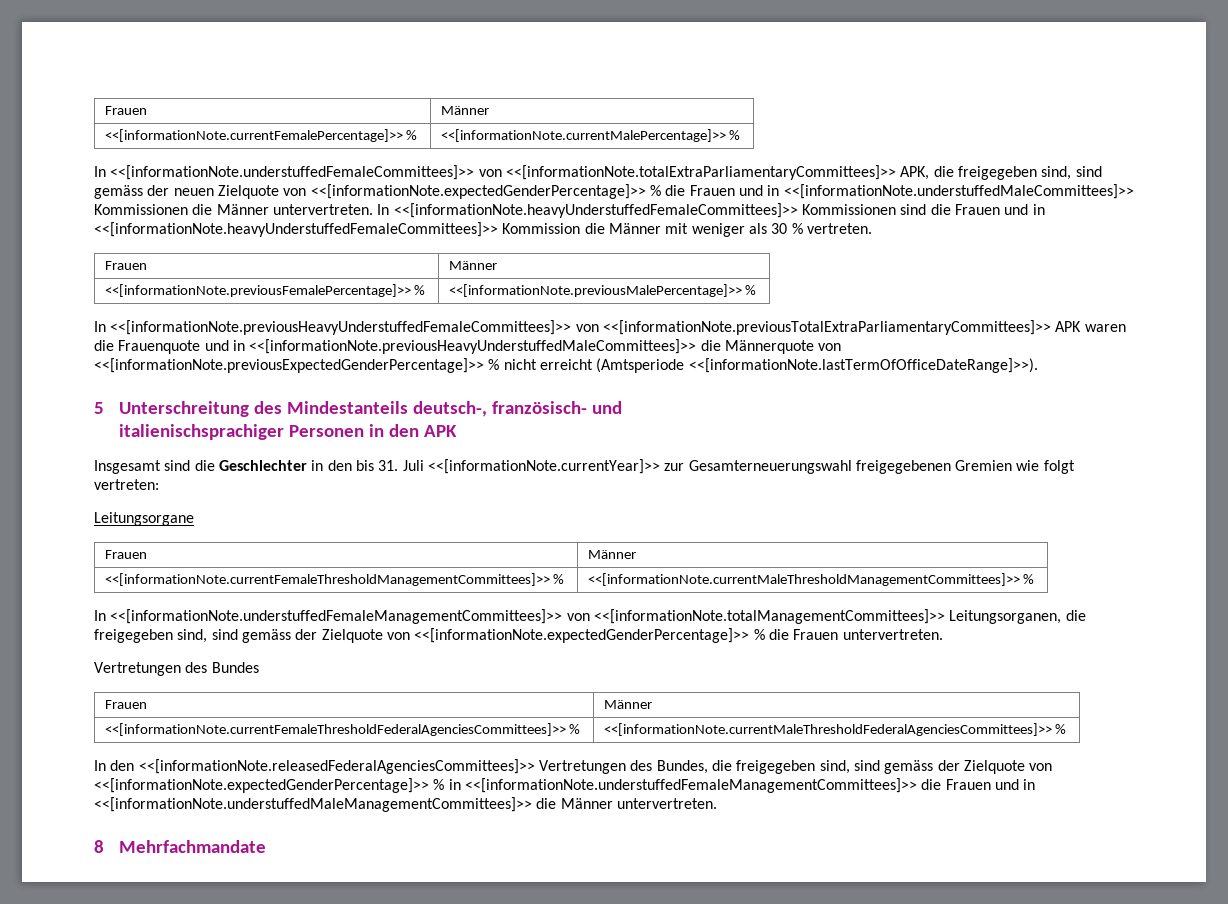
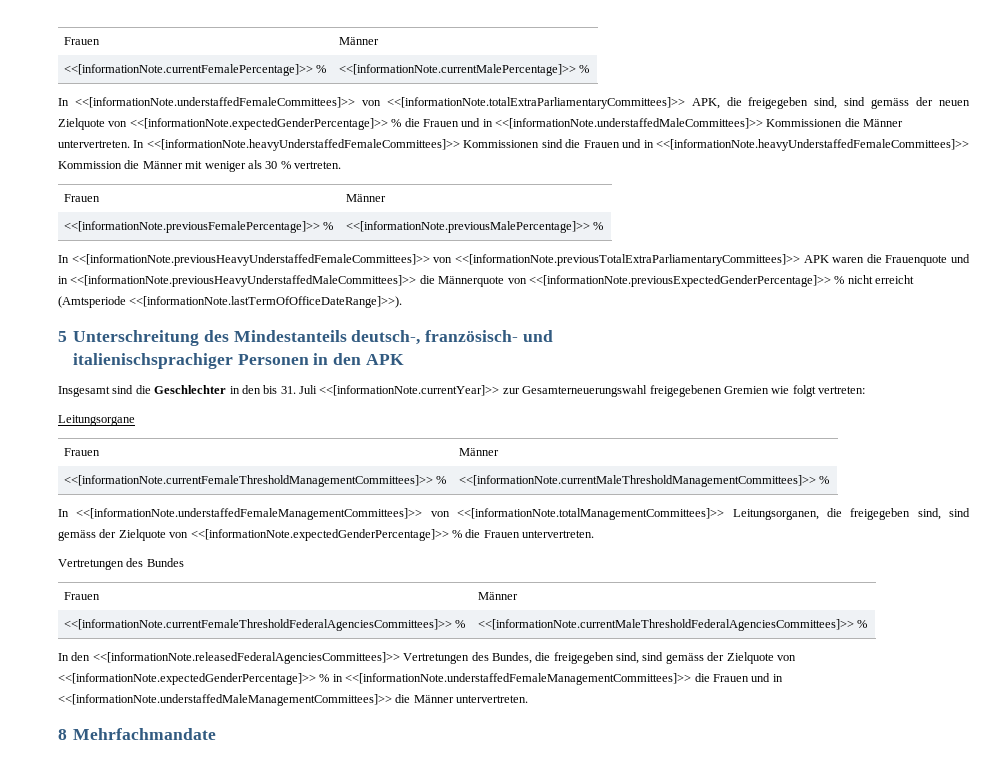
- In <<[informationNote.understuffedFemaleCommittees]>> von <<[informationNote.totalExtraParliamentaryCommittees]>> APK, die freigegeben sind, sind gemäss der neuen Zielquote von <<[informationNote.expectedGenderPercentage]>> % die Frauen und in <<[informationNote.understuffedMaleCommittees]>> Kommissionen die Männer untervertreten.
+ In <<[informationNote.understaffedFemaleCommittees]>> von <<[informationNote.totalExtraParliamentaryCommittees]>> APK, die freigegeben sind, sind gemäss der neuen Zielquote von <<[informationNote.expectedGenderPercentage]>> % die Frauen und in <<[informationNote.understaffedMaleCommittees]>> Kommissionen die Männer untervertreten.
- In <<[informationNote.heavyUnderstuffedFemaleCommittees]>> Kommissionen sind die Frauen und in <<[informationNote.heavyUnderstuffedFemaleCommittees]>> Kommission die Männer mit weniger als 30 % vertreten.
+ In <<[informationNote.heavyUnderstaffedFemaleCommittees]>> Kommissionen sind die Frauen und in <<[informationNote.heavyUnderstaffedFemaleCommittees]>> Kommission die Männer mit weniger als 30 % vertreten.
- In <<[informationNote.previousHeavyUnderstuffedFemaleCommittees]>> von <<[informationNote.previousTotalExtraParliamentaryCommittees]>> APK waren die Frauenquote und in <<[informationNote.previousHeavyUnderstuffedMaleCommittees]>> die Männerquote von <<[informationNote.previousExpectedGenderPercentage]>> % nicht erreicht (Amtsperiode <<[informationNote.lastTermOfOfficeDateRange]>>).
+ In <<[informationNote.previousHeavyUnderstaffedFemaleCommittees]>> von <<[informationNote.previousTotalExtraParliamentaryCommittees]>> APK waren die Frauenquote und in <<[informationNote.previousHeavyUnderstaffedMaleCommittees]>> die Männerquote von <<[informationNote.previousExpectedGenderPercentage]>> % nicht erreicht (Amtsperiode <<[informationNote.lastTermOfOfficeDateRange]>>).
- In <<[informationNote.understuffedFemaleManagementCommittees]>> von <<[informationNote.totalManagementCommittees]>> Leitungsorganen, die freigegeben sind, sind gemäss der Zielquote von <<[informationNote.expectedGenderPercentage]>> % die Frauen untervertreten.
+ In <<[informationNote.understaffedFemaleManagementCommittees]>> von <<[informationNote.totalManagementCommittees]>> Leitungsorganen, die freigegeben sind, sind gemäss der Zielquote von <<[informationNote.expectedGenderPercentage]>> % die Frauen untervertreten.
- In den <<[informationNote.releasedFederalAgenciesCommittees]>> Vertretungen des Bundes, die freigegeben sind, sind gemäss der Zielquote von <<[informationNote.expectedGenderPercentage]>> % in <<[informationNote.understuffedFemaleManagementCommittees]>> die Frauen und in <<[informationNote.understuffedMaleManagementCommittees]>> die Männer untervertreten.
+ In den <<[informationNote.releasedFederalAgenciesCommittees]>> Vertretungen des Bundes, die freigegeben sind, sind gemäss der Zielquote von <<[informationNote.expectedGenderPercentage]>> % in <<[informationNote.understaffedFemaleManagementCommittees]>> die Frauen und in <<[informationNote.understaffedMaleManagementCommittees]>> die Männer untervertreten.

